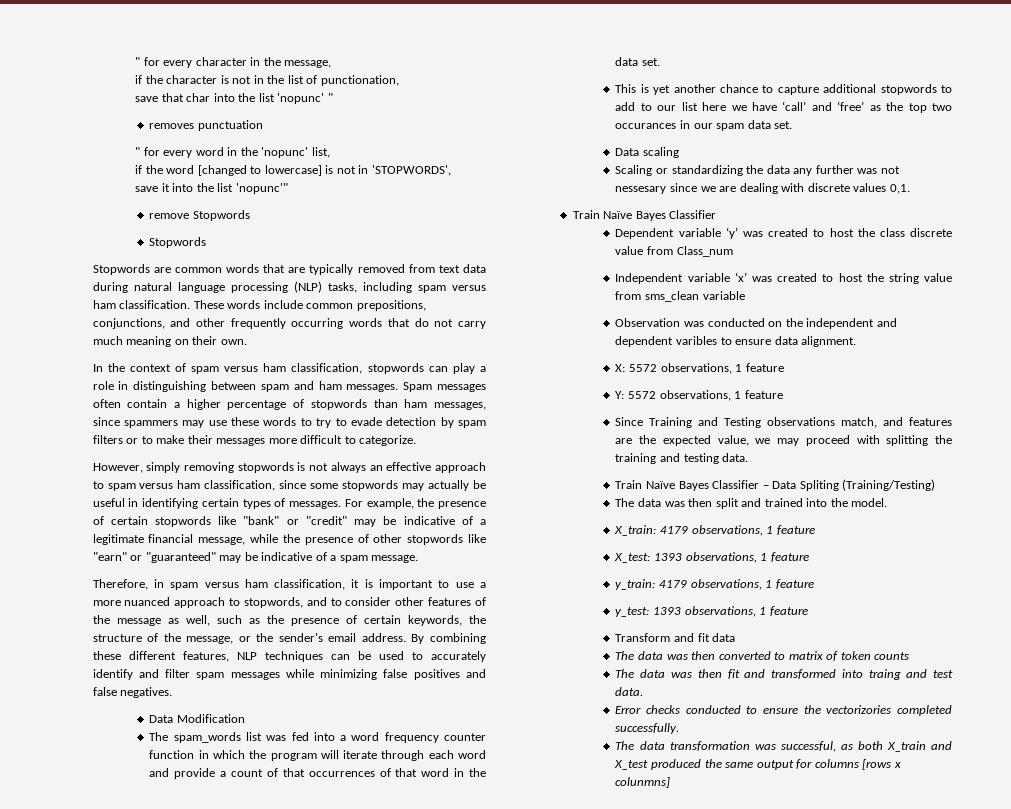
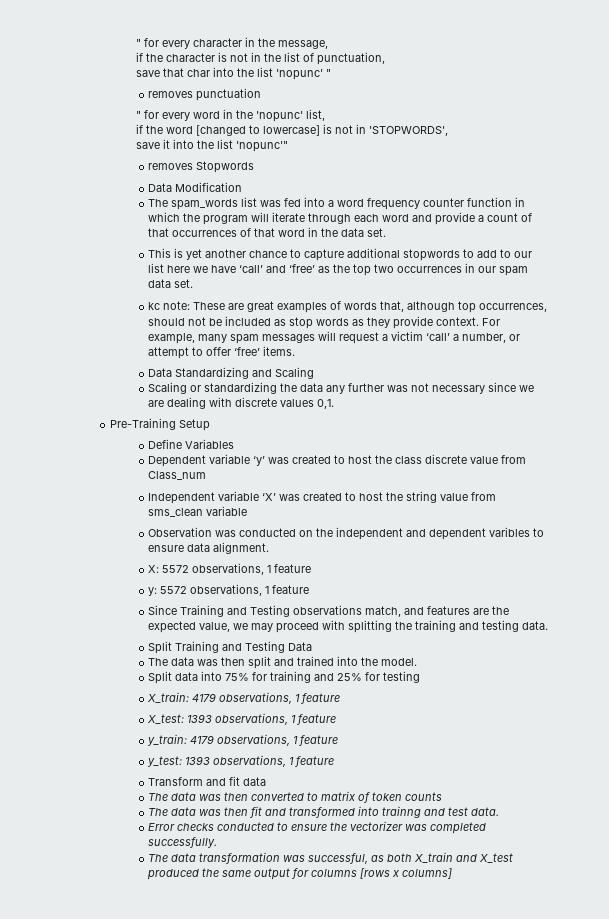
- if the character is not in the list of punctionation,
+ if the character is not in the list of punctuation,
- remove Stopwords
- Stopwords
- Stopwords are common words that are typically removed from text data during natural language processing (NLP) tasks, including spam versus ham classification. These words include common prepositions, conjunctions, and other frequently occurring words that do not carry much meaning on their own.
- In the context of spam versus ham classification, stopwords can play a role in distinguishing between spam and ham messages. Spam messages often contain a higher percentage of stopwords than ham messages, since spammers may use these words to try to evade detection by spam filters or to make their messages more difficult to categorize.
- However, simply removing stopwords is not always an effective approach to spam versus ham classification, since some stopwords may actually be useful in identifying certain types of messages. For example, the presence of certain stopwords like "bank" or "credit" may be indicative of a legitimate financial message, while the presence of other stopwords like "earn" or "guaranteed" may be indicative of a spam message.
- Therefore, in spam versus ham classification, it is important to use a more nuanced approach to stopwords, and to consider other features of the message as well, such as the presence of certain keywords, the structure of the message, or the sender's email address. By combining these different features, NLP techniques can be used to accurately identify and filter spam messages while minimizing false positives and false negatives.
+ removes Stopwords
- This is yet another chance to capture additional stopwords to add to our list here we have ‘call’ and ‘free’ as the top two occurances in our spam data set.
+ This is yet another chance to capture additional stopwords to add to our list here we have ‘call’ and ‘free’ as the top two occurrences in our spam data set.
- Data scaling
+ kc note: These are great examples of words that, although top occurrences, should not be included as stop words as they provide context. For example, many spam messages will request a victim ‘call’ a number, or attempt to offer ‘free’ items.
+ Data Standardizing and Scaling
- Scaling or standardizing the data any further was not nessesary since we are dealing with discrete values 0,1.
- Train Naïve Bayes Classifier
+ Scaling or standardizing the data any further was not necessary since we are dealing with discrete values 0,1.
+ Pre-Training Setup
+ Define Variables
- Independent variable ‘x’ was created to host the string value from sms_clean variable
+ Independent variable ‘X’ was created to host the string value from sms_clean variable
- Y: 5572 observations, 1 feature
+ y: 5572 observations, 1 feature
- Train Naïve Bayes Classifier – Data Spliting (Training/Testing)
+ Split Training and Testing Data
+ Split data into 75% for training and 25% for testing
- The data was then fit and transformed into traing and test data.
+ The data was then fit and transformed into trainng and test data.
- Error checks conducted to ensure the vectorizories completed successfully.
+ Error checks conducted to ensure the vectorizer was completed successfully.
- The data transformation was successful, as both X_train and X_test produced the same output for columns [rows x colunmns]
+ The data transformation was successful, as both X_train and X_test produced the same output for columns [rows x columns]

